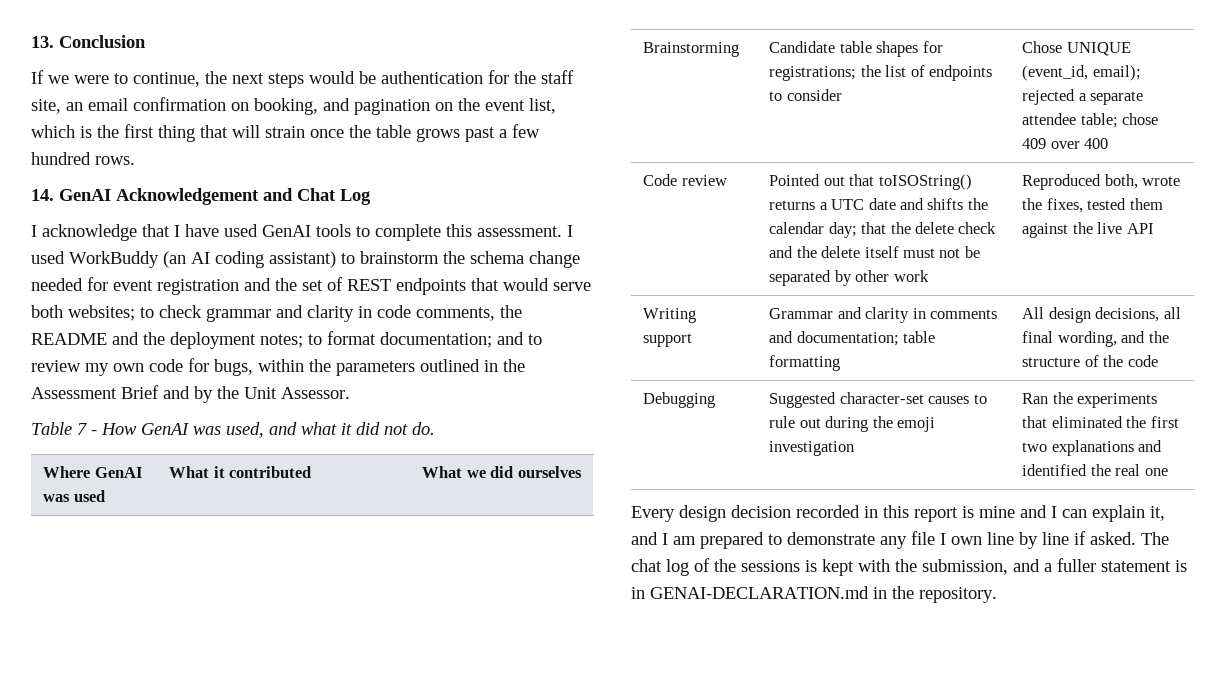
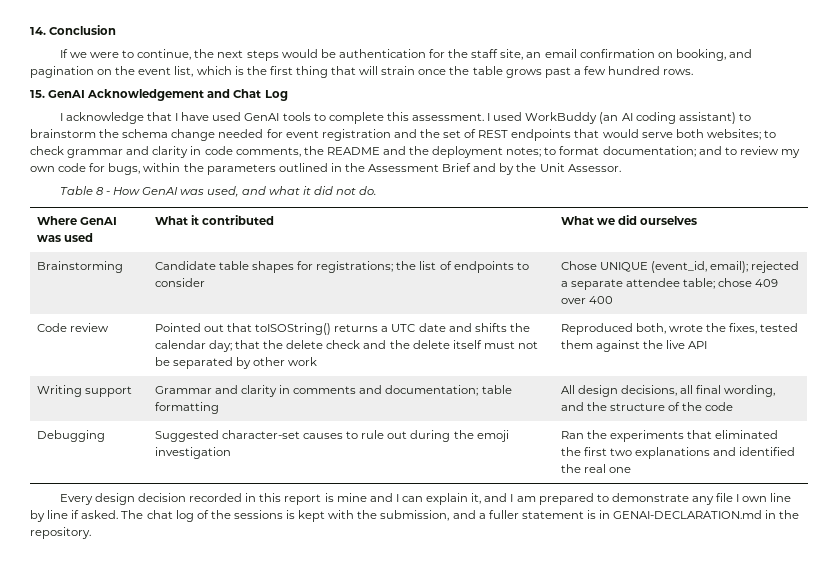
- 13. Conclusion
+ 14. Conclusion
- 14. GenAI Acknowledgement and Chat Log
+ 15. GenAI Acknowledgement and Chat Log
- Table 7 - How GenAI was used, and what it did not do.
+ Table 8 - How GenAI was used, and what it did not do.

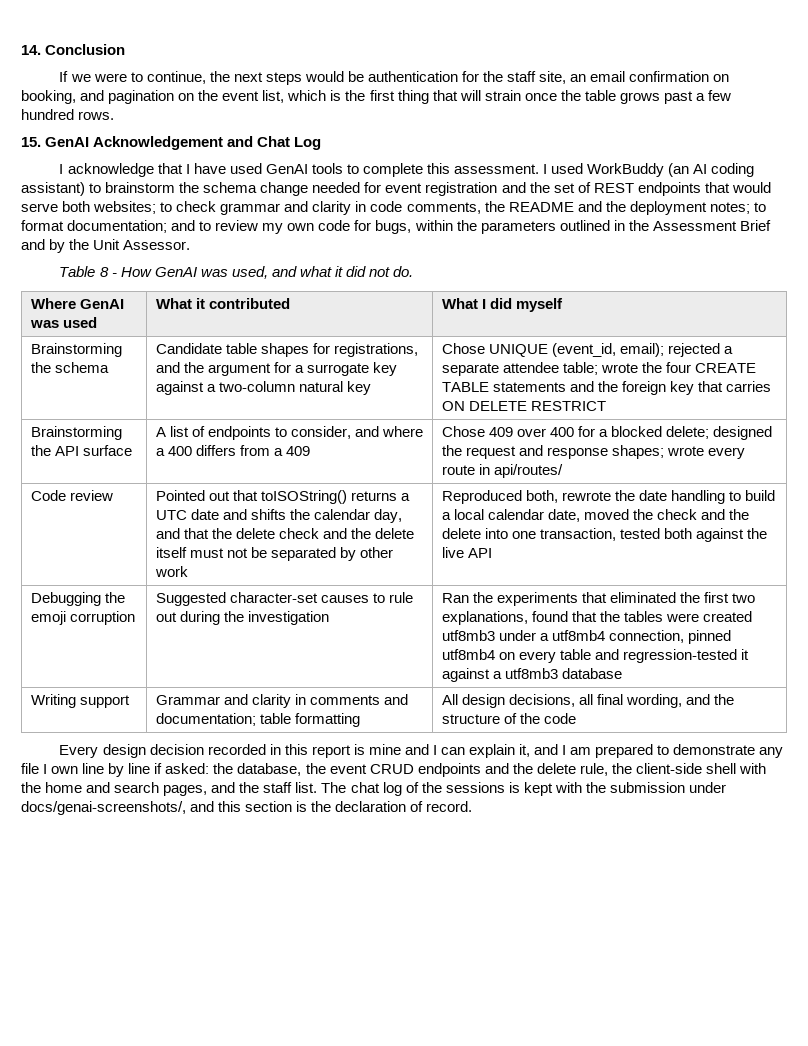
- Where GenAI was used | What it contributed | What we did ourselves
- Brainstorming | Candidate table shapes for registrations; the list of endpoints to consider | Chose UNIQUE (event_id, email); rejected a separate attendee table; chose 409 over 400
+ Where GenAI was used | What it contributed | What I did myself
+ Brainstorming the schema | Candidate table shapes for registrations, and the argument for a surrogate key against a two-column natural key | Chose UNIQUE (event_id, email); rejected a separate attendee table; wrote the four CREATE TABLE statements and the foreign key that carries ON DELETE RESTRICT
+ Brainstorming the API surface | A list of endpoints to consider, and where a 400 differs from a 409 | Chose 409 over 400 for a blocked delete; designed the request and response shapes; wrote every route in api/routes/
- Pointed out that toISOString() returns a UTC date and shifts the calendar day; that the delete check and the delete itself must not be separated by other work
+ Pointed out that toISOString() returns a UTC date and shifts the calendar day, and that the delete check and the delete itself must not be separated by other work
- Reproduced both, wrote the fixes, tested them against the live API
+ Reproduced both, rewrote the date handling to build a local calendar date, moved the check and the delete into one transaction, tested both against the live API
+ Debugging the emoji corruption | Suggested character-set causes to rule out during the investigation | Ran the experiments that eliminated the first two explanations, found that the tables were created utf8mb3 under a utf8mb4 connection, pinned utf8mb4 on every table and regression-tested it against a utf8mb3 database
- Debugging | Suggested character-set causes to rule out during the emoji investigation | Ran the experiments that eliminated the first two explanations and identified the real one
- Every design decision recorded in this report is mine and I can explain it, and I am prepared to demonstrate any file I own line by line if asked.
+ Every design decision recorded in this report is mine and I can explain it, and I am prepared to demonstrate any file I own line by line if asked: the database, the event CRUD endpoints and the delete rule, the client-side shell with the home and search pages, and the staff list.
- The chat log of the sessions is kept with the submission, and a fuller statement is in GENAI-DECLARATION.md in the repository.
+ The chat log of the sessions is kept with the submission under docs/genai-screenshots/, and this section is the declaration of record.

